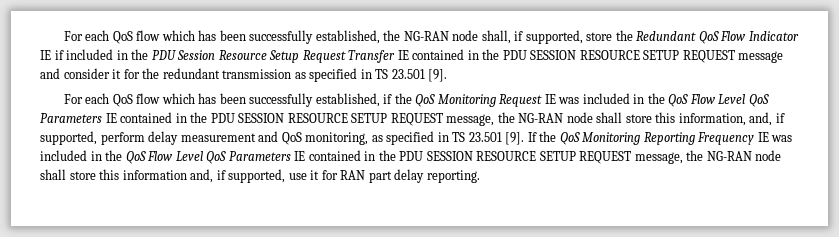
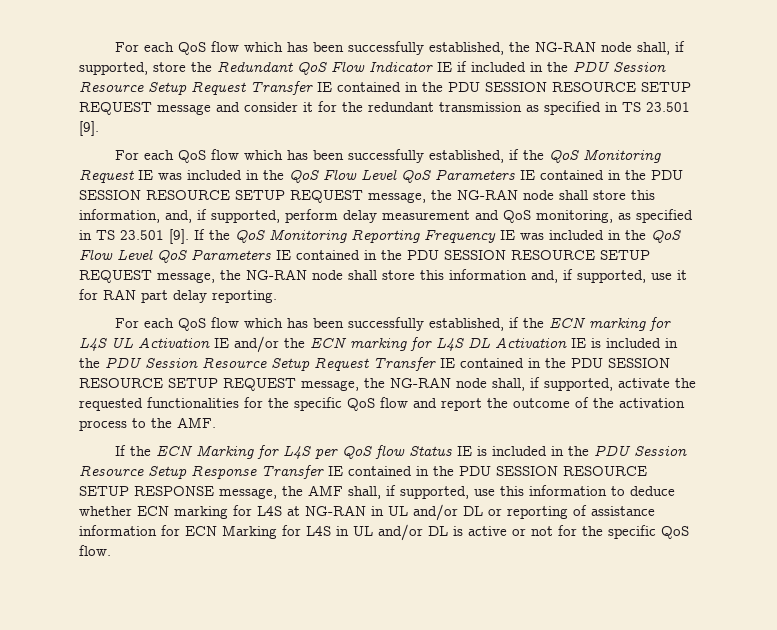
+ For each QoS flow which has been successfully established, if the ECN marking for L4S UL Activation IE and/or the ECN marking for L4S DL Activation IE is included in the PDU Session Resource Setup Request Transfer IE contained in the PDU SESSION RESOURCE SETUP REQUEST message, the NG-RAN node shall, if supported, activate the requested functionalities for the specific QoS flow and report the outcome of the activation process to the AMF.
+ If the ECN Marking for L4S per QoS flow Status IE is included in the PDU Session Resource Setup Response Transfer IE contained in the PDU SESSION RESOURCE SETUP RESPONSE message, the AMF shall, if supported, use this information to deduce whether ECN marking for L4S at NG-RAN in UL and/or DL or reporting of assistance information for ECN Marking for L4S in UL and/or DL is active or not for the specific QoS flow.

